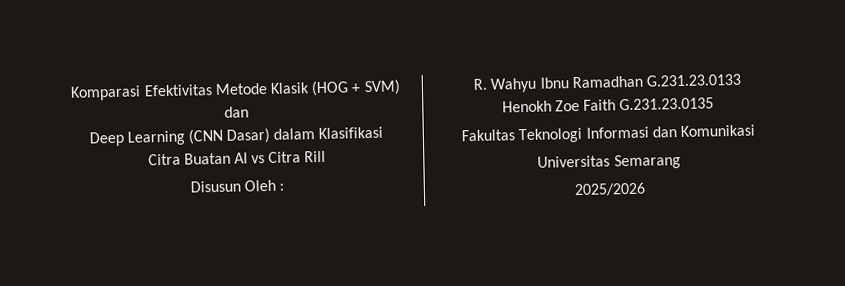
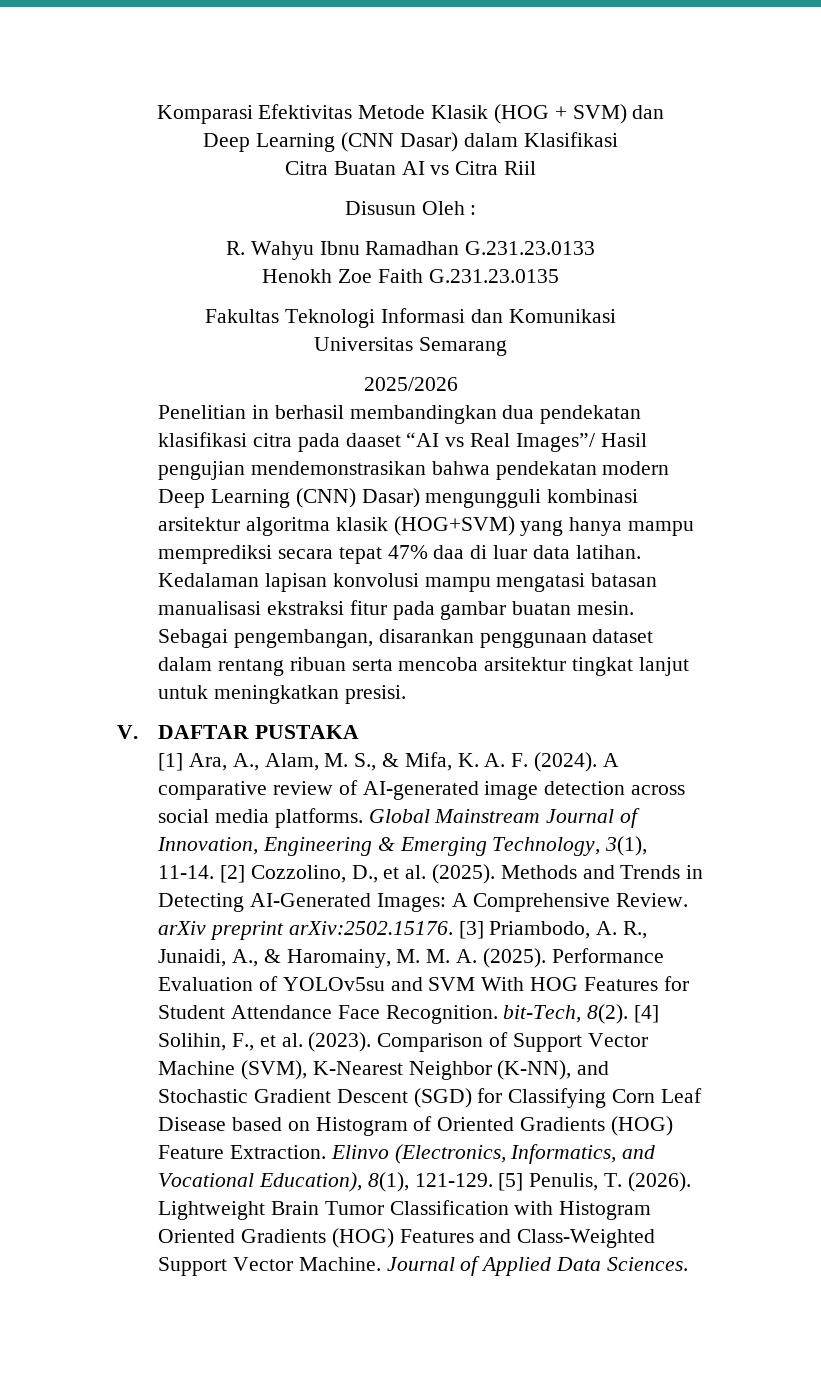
- Citra Buatan AI vs Citra Rill
+ Citra Buatan AI vs Citra Riil
+ Penelitian in berhasil membandingkan dua pendekatan klasifikasi citra pada daaset “AI vs Real Images”/ Hasil pengujian mendemonstrasikan bahwa pendekatan modern Deep Learning (CNN) Dasar) mengungguli kombinasi arsitektur algoritma klasik (HOG+SVM) yang hanya mampu memprediksi secara tepat 47% daa di luar data latihan. Kedalaman lapisan konvolusi mampu mengatasi batasan manualisasi ekstraksi fitur pada gambar buatan mesin. Sebagai pengembangan, disarankan penggunaan dataset dalam rentang ribuan serta mencoba arsitektur tingkat lanjut untuk meningkatkan presisi.
+ V. DAFTAR PUSTAKA
+ [1] Ara, A., Alam, M. S., & Mifa, K. A. F. (2024). A comparative review of AI-generated image detection across social media platforms. Global Mainstream Journal of Innovation, Engineering & Emerging Technology, 3(1), 11-14. [2] Cozzolino, D., et al. (2025). Methods and Trends in Detecting AI-Generated Images: A Comprehensive Review. arXiv preprint arXiv:2502.15176. [3] Priambodo, A. R., Junaidi, A., & Haromainy, M. M. A. (2025). Performance Evaluation of YOLOv5su and SVM With HOG Features for Student Attendance Face Recognition. bit-Tech, 8(2). [4] Solihin, F., et al. (2023). Comparison of Support Vector Machine (SVM), K-Nearest Neighbor (K-NN), and Stochastic Gradient Descent (SGD) for Classifying Corn Leaf Disease based on Histogram of Oriented Gradients (HOG) Feature Extraction. Elinvo (Electronics, Informatics, and Vocational Education), 8(1), 121-129. [5] Penulis, T. (2026). Lightweight Brain Tumor Classification with Histogram Oriented Gradients (HOG) Features and Class-Weighted Support Vector Machine. Journal of Applied Data Sciences.

